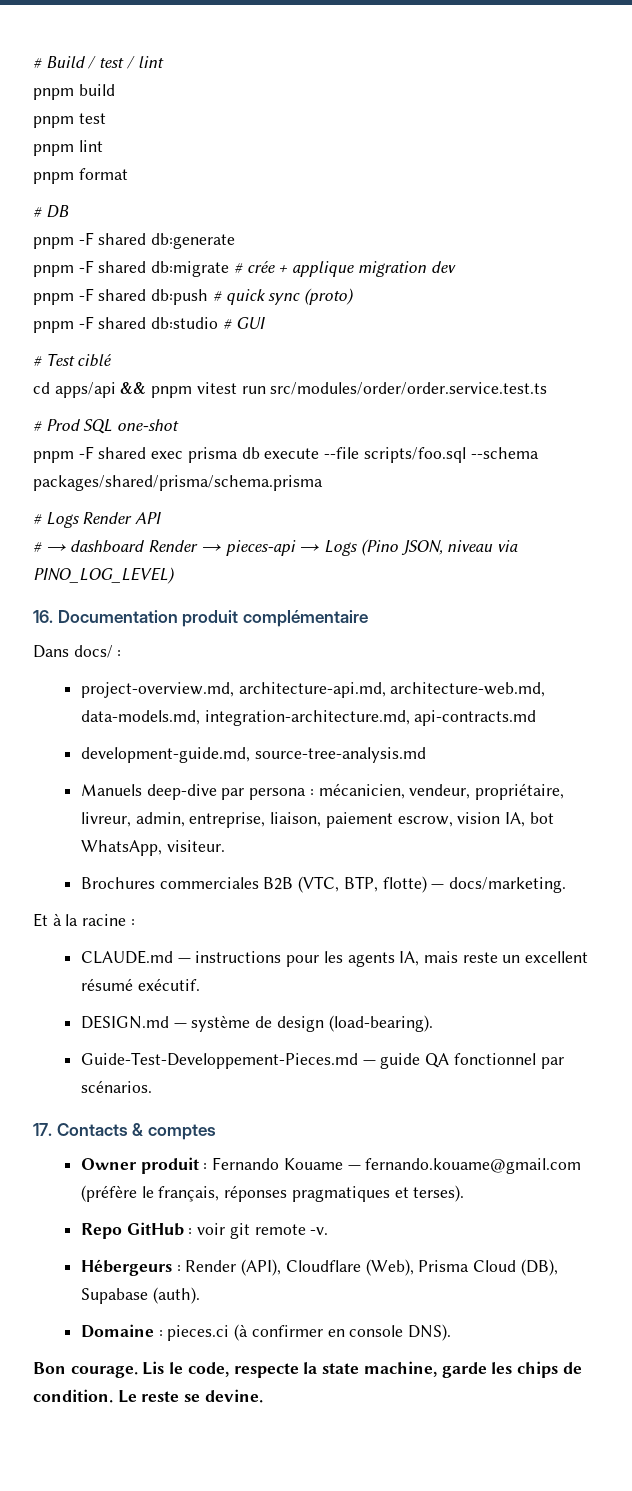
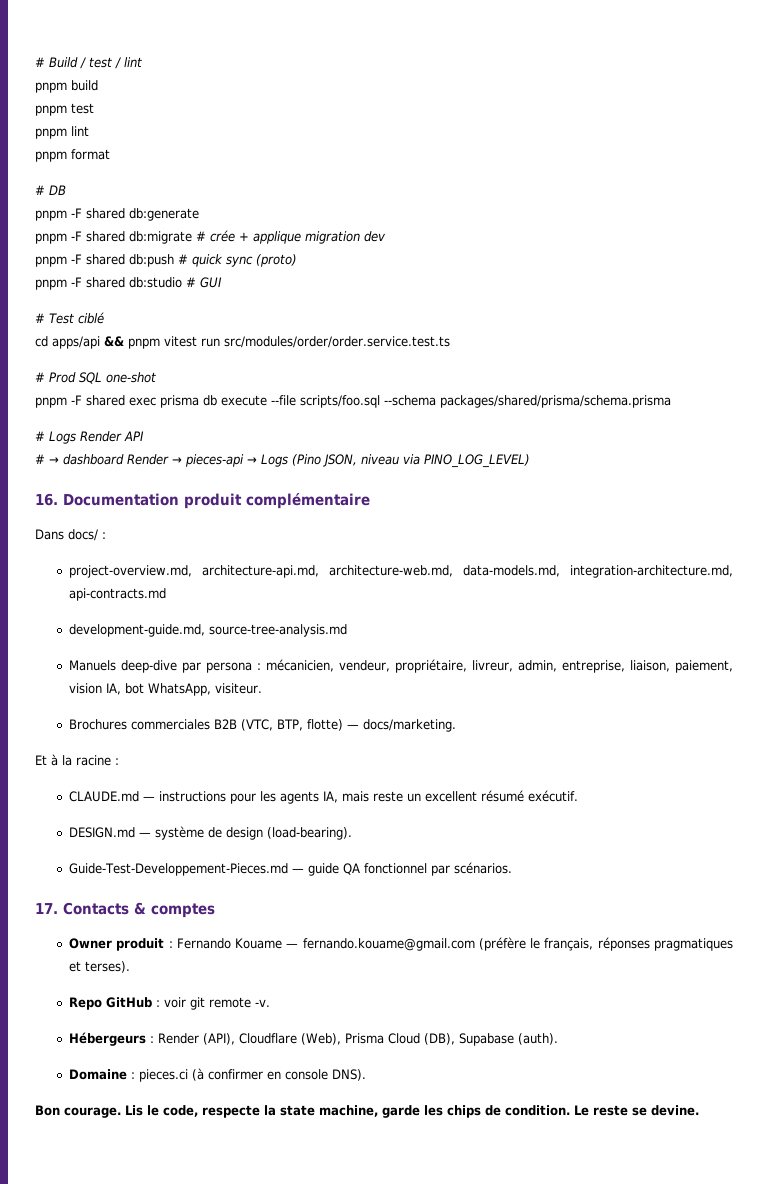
- Manuels deep-dive par persona : mécanicien, vendeur, propriétaire, livreur, admin, entreprise, liaison, paiement escrow, vision IA, bot WhatsApp, visiteur.
+ Manuels deep-dive par persona : mécanicien, vendeur, propriétaire, livreur, admin, entreprise, liaison, paiement, vision IA, bot WhatsApp, visiteur.

